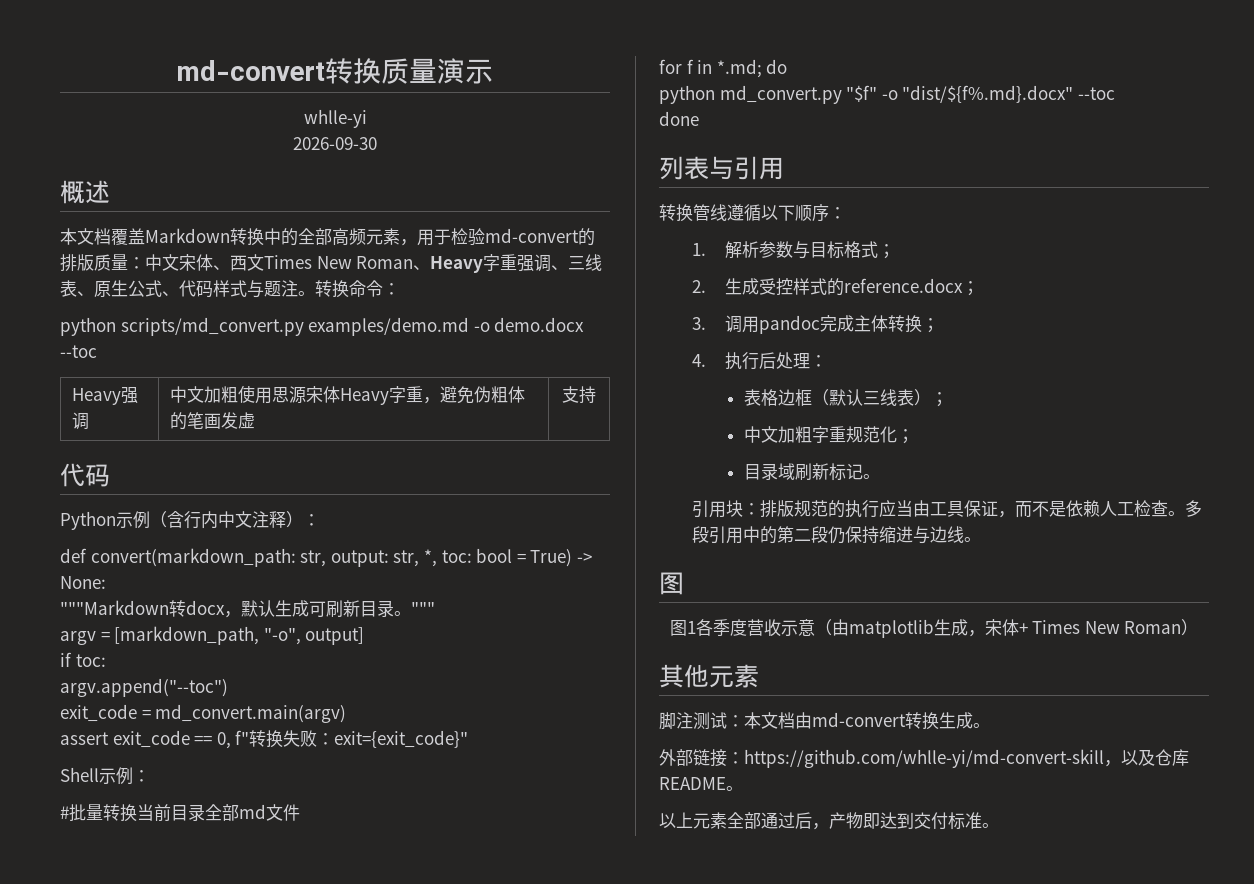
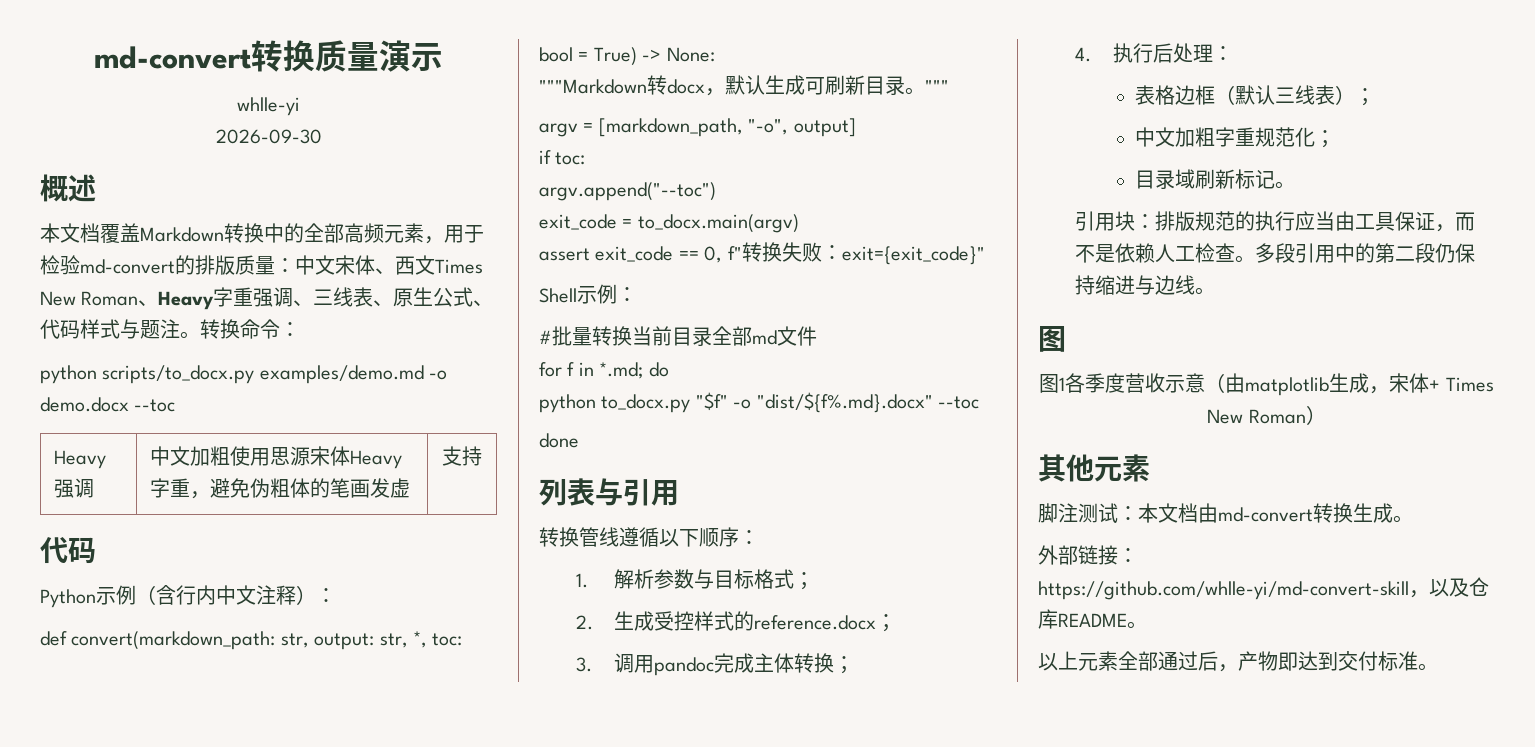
- python scripts/md_convert.py examples/demo.md -o demo.docx --toc
+ python scripts/to_docx.py examples/demo.md -o demo.docx --toc
- exit_code = md_convert.main(argv)
+ exit_code = to_docx.main(argv)
- python md_convert.py "$f" -o "dist/${f%.md}.docx" --toc
+ python to_docx.py "$f" -o "dist/${f%.md}.docx" --toc

